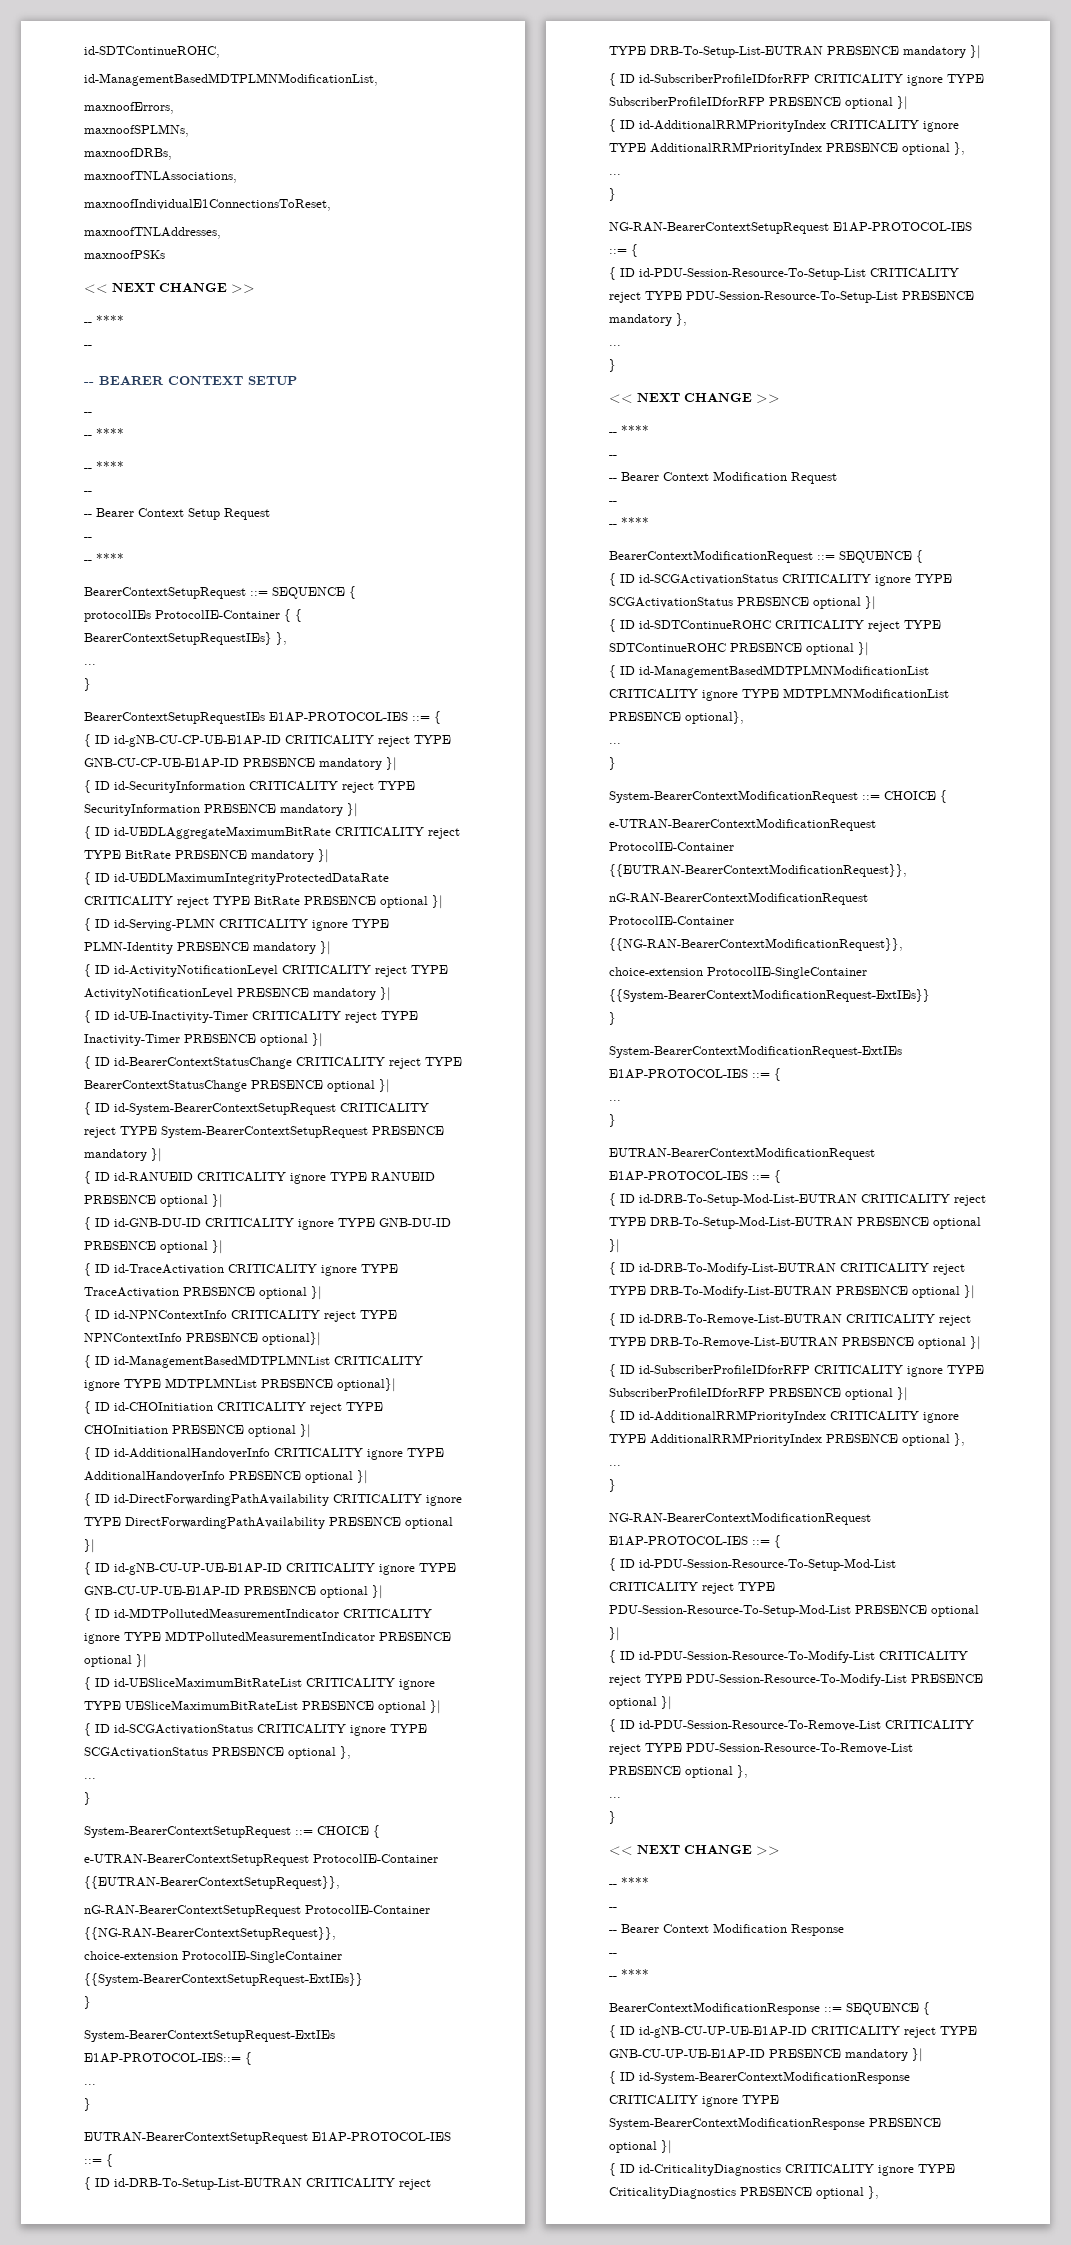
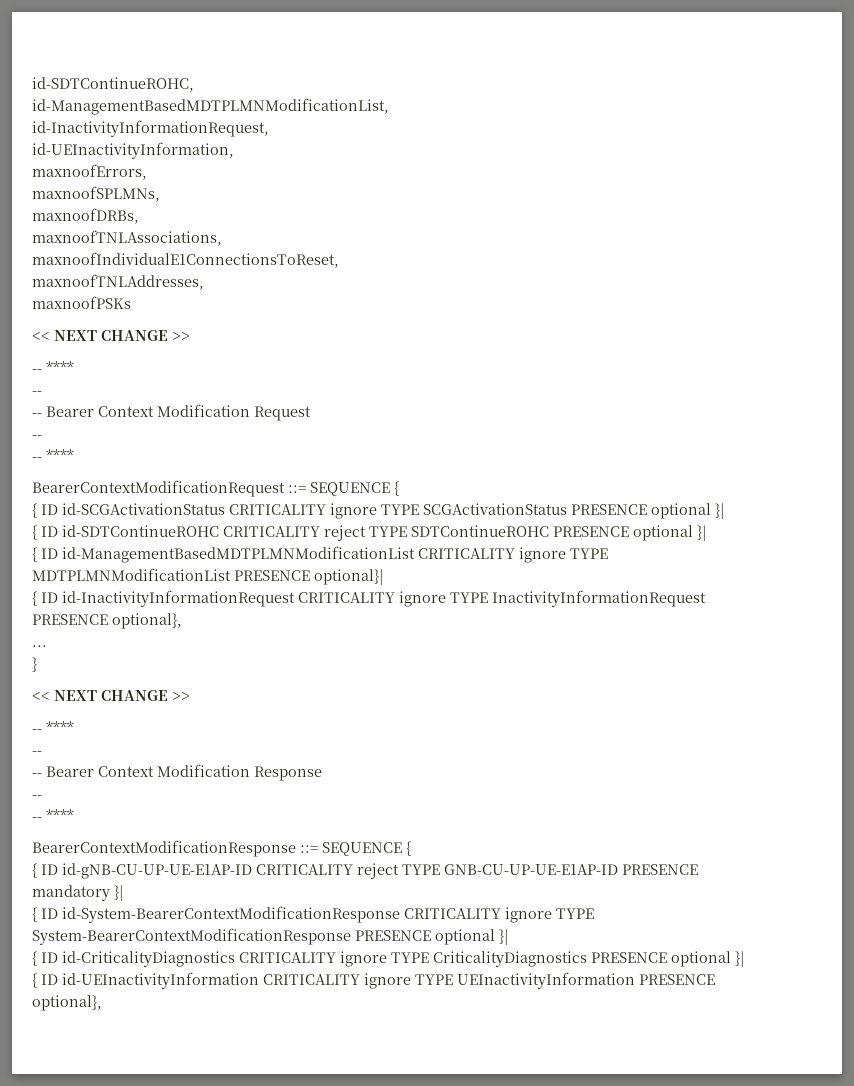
+ id-InactivityInformationRequest,
+ id-UEInactivityInformation,
- -- BEARER CONTEXT SETUP
- --
- -- ****
- -- ****
- --
- -- Bearer Context Setup Request
- --
- -- ****
- BearerContextSetupRequest ::= SEQUENCE {
- protocolIEs ProtocolIE-Container { { BearerContextSetupRequestIEs} },
- ...
- }
- BearerContextSetupRequestIEs E1AP-PROTOCOL-IES ::= {
- { ID id-gNB-CU-CP-UE-E1AP-ID CRITICALITY reject TYPE GNB-CU-CP-UE-E1AP-ID PRESENCE mandatory }|
- { ID id-SecurityInformation CRITICALITY reject TYPE SecurityInformation PRESENCE mandatory }|
- { ID id-UEDLAggregateMaximumBitRate CRITICALITY reject TYPE BitRate PRESENCE mandatory }|
- { ID id-UEDLMaximumIntegrityProtectedDataRate CRITICALITY reject TYPE BitRate PRESENCE optional }|
- { ID id-Serving-PLMN CRITICALITY ignore TYPE PLMN-Identity PRESENCE mandatory }|
- { ID id-ActivityNotificationLevel CRITICALITY reject TYPE ActivityNotificationLevel PRESENCE mandatory }|
- { ID id-UE-Inactivity-Timer CRITICALITY reject TYPE Inactivity-Timer PRESENCE optional }|
- { ID id-BearerContextStatusChange CRITICALITY reject TYPE BearerContextStatusChange PRESENCE optional }|
- { ID id-System-BearerContextSetupRequest CRITICALITY reject TYPE System-BearerContextSetupRequest PRESENCE mandatory }|
- { ID id-RANUEID CRITICALITY ignore TYPE RANUEID PRESENCE optional }|
- { ID id-GNB-DU-ID CRITICALITY ignore TYPE GNB-DU-ID PRESENCE optional }|
- { ID id-TraceActivation CRITICALITY ignore TYPE TraceActivation PRESENCE optional }|
- { ID id-NPNContextInfo CRITICALITY reject TYPE NPNContextInfo PRESENCE optional}|
- { ID id-ManagementBasedMDTPLMNList CRITICALITY ignore TYPE MDTPLMNList PRESENCE optional}|
- { ID id-CHOInitiation CRITICALITY reject TYPE CHOInitiation PRESENCE optional }|
- { ID id-AdditionalHandoverInfo CRITICALITY ignore TYPE AdditionalHandoverInfo PRESENCE optional }|
- { ID id-DirectForwardingPathAvailability CRITICALITY ignore TYPE DirectForwardingPathAvailability PRESENCE optional }|
- { ID id-gNB-CU-UP-UE-E1AP-ID CRITICALITY ignore TYPE GNB-CU-UP-UE-E1AP-ID PRESENCE optional }|
- { ID id-MDTPollutedMeasurementIndicator CRITICALITY ignore TYPE MDTPollutedMeasurementIndicator PRESENCE optional }|
- { ID id-UESliceMaximumBitRateList CRITICALITY ignore TYPE UESliceMaximumBitRateList PRESENCE optional }|
- { ID id-SCGActivationStatus CRITICALITY ignore TYPE SCGActivationStatus PRESENCE optional },
- ...
- }
- System-BearerContextSetupRequest ::= CHOICE {
- e-UTRAN-BearerContextSetupRequest ProtocolIE-Container {{EUTRAN-BearerContextSetupRequest}},
- nG-RAN-BearerContextSetupRequest ProtocolIE-Container {{NG-RAN-BearerContextSetupRequest}},
- choice-extension ProtocolIE-SingleContainer {{System-BearerContextSetupRequest-ExtIEs}}
- }
- System-BearerContextSetupRequest-ExtIEs E1AP-PROTOCOL-IES::= {
- ...
- }
- EUTRAN-BearerContextSetupRequest E1AP-PROTOCOL-IES ::= {
- { ID id-DRB-To-Setup-List-EUTRAN CRITICALITY reject TYPE DRB-To-Setup-List-EUTRAN PRESENCE mandatory }|
- { ID id-SubscriberProfileIDforRFP CRITICALITY ignore TYPE SubscriberProfileIDforRFP PRESENCE optional }|
- { ID id-AdditionalRRMPriorityIndex CRITICALITY ignore TYPE AdditionalRRMPriorityIndex PRESENCE optional },
- ...
- }
- NG-RAN-BearerContextSetupRequest E1AP-PROTOCOL-IES ::= {
- { ID id-PDU-Session-Resource-To-Setup-List CRITICALITY reject TYPE PDU-Session-Resource-To-Setup-List PRESENCE mandatory },
- ...
- }
- << NEXT CHANGE >>
- -- ****
- --
- { ID id-ManagementBasedMDTPLMNModificationList CRITICALITY ignore TYPE MDTPLMNModificationList PRESENCE optional},
- ...
- }
- System-BearerContextModificationRequest ::= CHOICE {
- e-UTRAN-BearerContextModificationRequest ProtocolIE-Container {{EUTRAN-BearerContextModificationRequest}},
- nG-RAN-BearerContextModificationRequest ProtocolIE-Container {{NG-RAN-BearerContextModificationRequest}},
- choice-extension ProtocolIE-SingleContainer {{System-BearerContextModificationRequest-ExtIEs}}
- }
- System-BearerContextModificationRequest-ExtIEs E1AP-PROTOCOL-IES ::= {
- ...
- }
- EUTRAN-BearerContextModificationRequest E1AP-PROTOCOL-IES ::= {
- { ID id-DRB-To-Setup-Mod-List-EUTRAN CRITICALITY reject TYPE DRB-To-Setup-Mod-List-EUTRAN PRESENCE optional }|
- { ID id-DRB-To-Modify-List-EUTRAN CRITICALITY reject TYPE DRB-To-Modify-List-EUTRAN PRESENCE optional }|
- { ID id-DRB-To-Remove-List-EUTRAN CRITICALITY reject TYPE DRB-To-Remove-List-EUTRAN PRESENCE optional }|
- { ID id-SubscriberProfileIDforRFP CRITICALITY ignore TYPE SubscriberProfileIDforRFP PRESENCE optional }|
- { ID id-AdditionalRRMPriorityIndex CRITICALITY ignore TYPE AdditionalRRMPriorityIndex PRESENCE optional },
- ...
- }
- NG-RAN-BearerContextModificationRequest E1AP-PROTOCOL-IES ::= {
- { ID id-PDU-Session-Resource-To-Setup-Mod-List CRITICALITY reject TYPE PDU-Session-Resource-To-Setup-Mod-List PRESENCE optional }|
- { ID id-PDU-Session-Resource-To-Modify-List CRITICALITY reject TYPE PDU-Session-Resource-To-Modify-List PRESENCE optional }|
- { ID id-PDU-Session-Resource-To-Remove-List CRITICALITY reject TYPE PDU-Session-Resource-To-Remove-List PRESENCE optional },
+ { ID id-ManagementBasedMDTPLMNModificationList CRITICALITY ignore TYPE MDTPLMNModificationList PRESENCE optional}|
+ { ID id-InactivityInformationRequest CRITICALITY ignore TYPE InactivityInformationRequest PRESENCE optional},
- { ID id-CriticalityDiagnostics CRITICALITY ignore TYPE CriticalityDiagnostics PRESENCE optional },
+ { ID id-CriticalityDiagnostics CRITICALITY ignore TYPE CriticalityDiagnostics PRESENCE optional }|
+ { ID id-UEInactivityInformation CRITICALITY ignore TYPE UEInactivityInformation PRESENCE optional},

